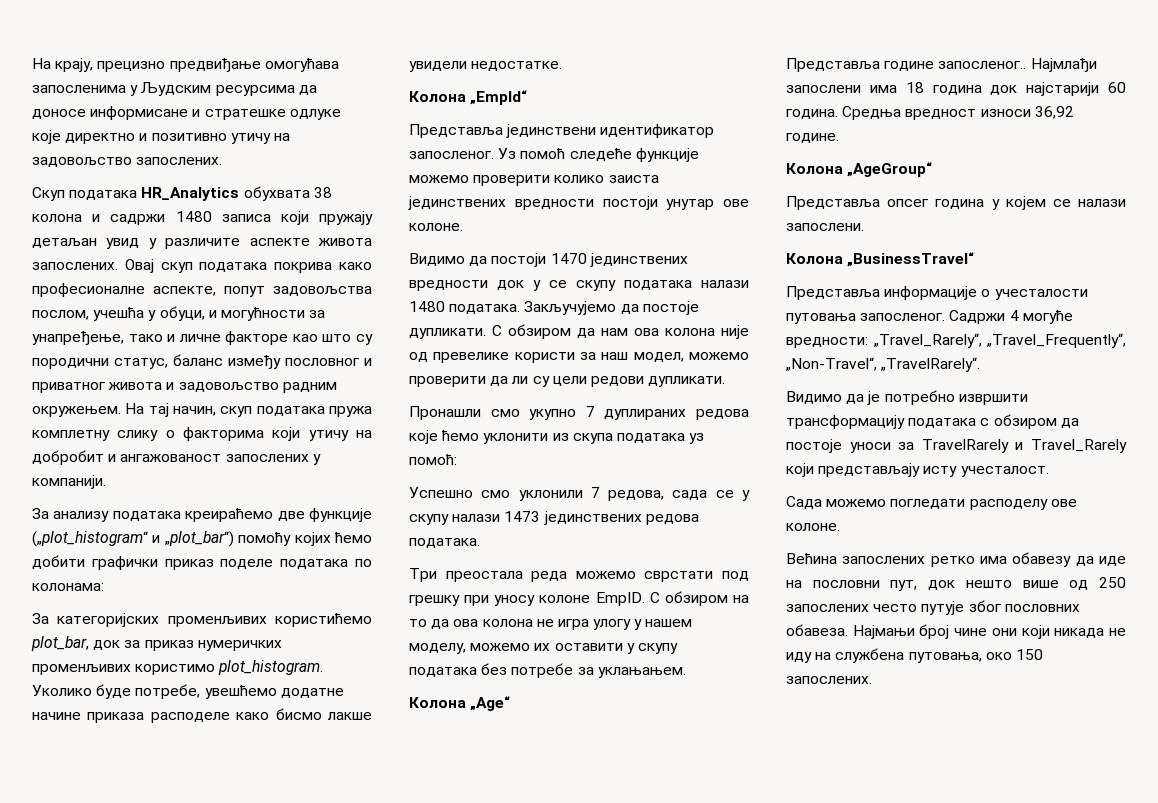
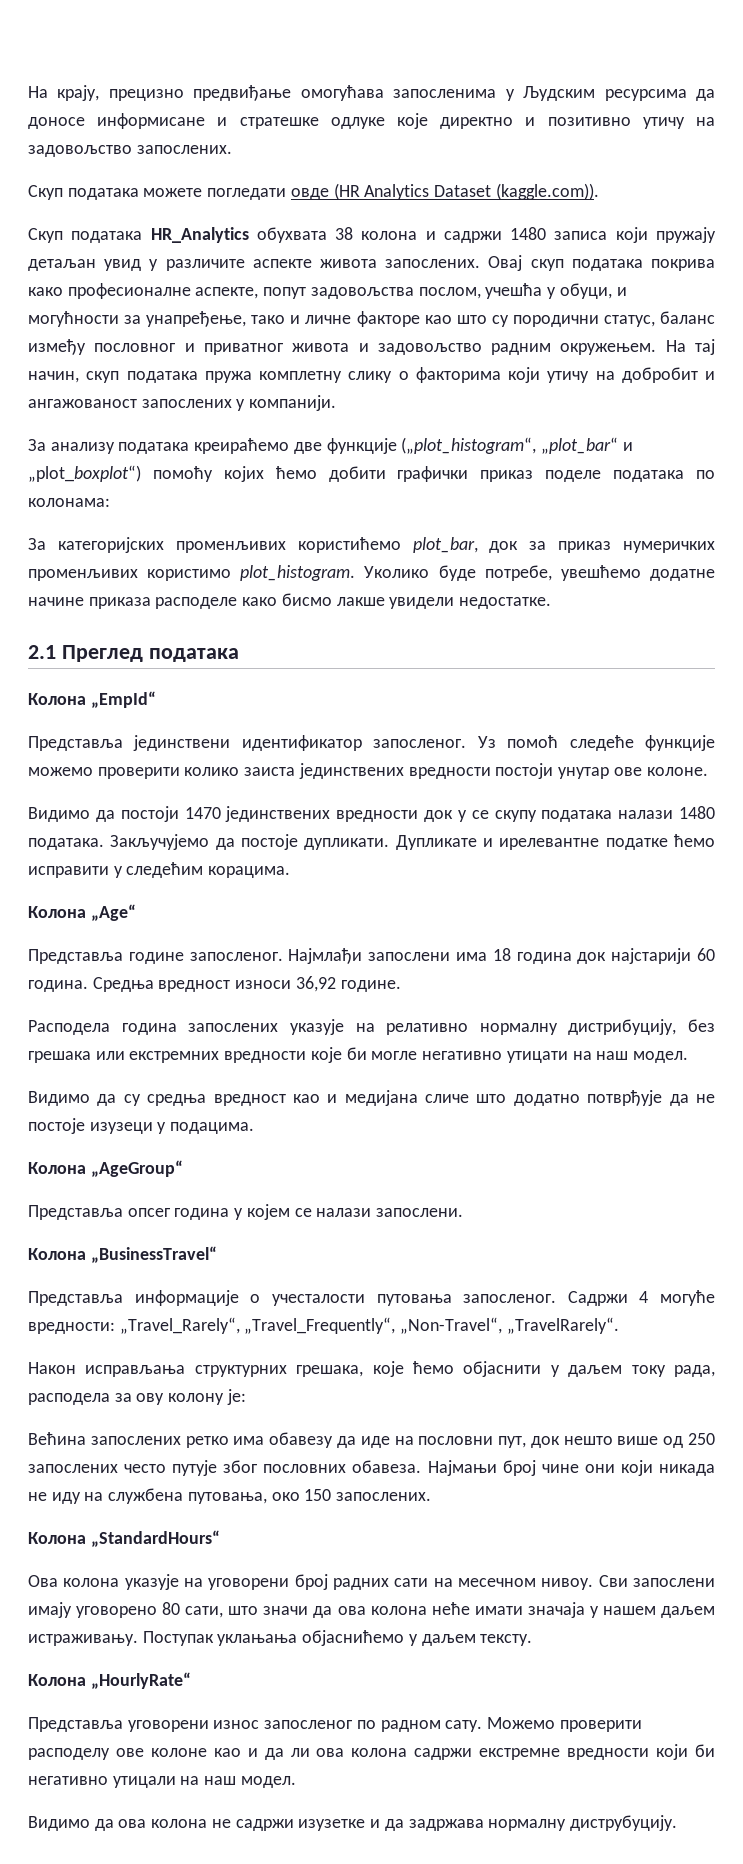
+ Скуп података можете погледати овде (HR Analytics Dataset (kaggle.com)).
- За анализу података креираћемо две функције („plot_histogram“ и „plot_bar“) помоћу којих ћемо добити графички приказ поделе података по колонама:
+ За анализу података креираћемо две функције („plot_histogram“, „plot_bar“ и „plot_boxplot“) помоћу којих ћемо добити графички приказ поделе података по колонама:
+ 2.1 Преглед података
- С обзиром да нам ова колона није од превелике користи за наш модел, можемо проверити да ли су цели редови дупликати.
- Пронашли смо укупно 7 дуплираних редова које ћемо уклонити из скупа података уз помоћ:
- Успешно смо уклонили 7 редова, сада се у скупу налази 1473 јединствених редова података.
- Три преостала реда можемо сврстати под грешку при уносу колоне EmpID. С обзиром на то да ова колона не игра улогу у нашем моделу, можемо их оставити у скупу података без потребе за уклањањем.
+ Дупликате и ирелевантне податке ћемо исправити у следећим корацима.
- Представља године запосленог..
+ Представља године запосленог.
+ Расподела година запослених указује на релативно нормалну дистрибуцију, без грешака или екстремних вредности које би могле негативно утицати на наш модел.
+ Видимо да су средња вредност као и медијана сличе што додатно потврђује да не постоје изузеци у подацима.
- Видимо да је потребно извршити трансформацију података с обзиром да постоје уноси за TravelRarely и Travel_Rarely који представљају исту учесталост.
- Сада можемо погледати расподелу ове колоне.
+ Након исправљања структурних грешака, које ћемо објаснити у даљем току рада, расподела за ову колону је:
+ Колона „StandardHours“
+ Ова колона указује на уговорени број радних сати на месечном нивоу. Сви запослени имају уговорено 80 сати, што значи да ова колона неће имати значаја у нашем даљем истраживању. Поступак уклањања објаснићемо у даљем тексту.
+ Колона „HourlyRate“
+ Представља уговорени износ запосленог по радном сату. Можемо проверити расподелу ове колоне као и да ли ова колона садржи екстремне вредности који би негативно утицали на наш модел.
+ Видимо да ова колона не садржи изузетке и да задржава нормалну диструбуцију.

